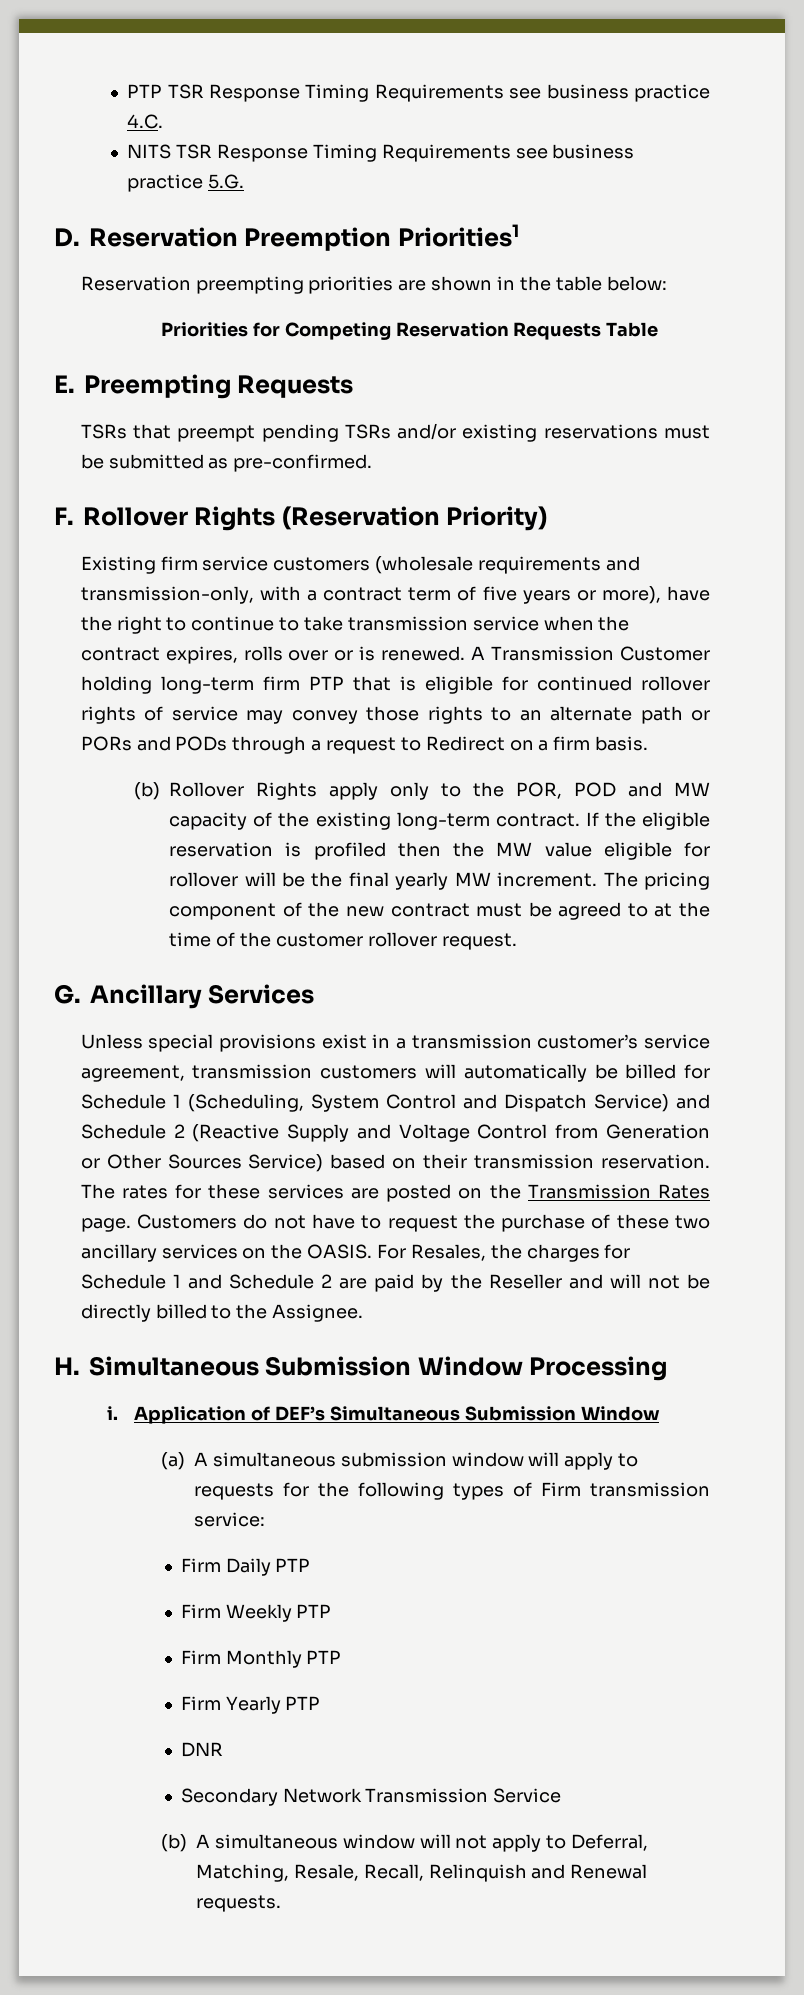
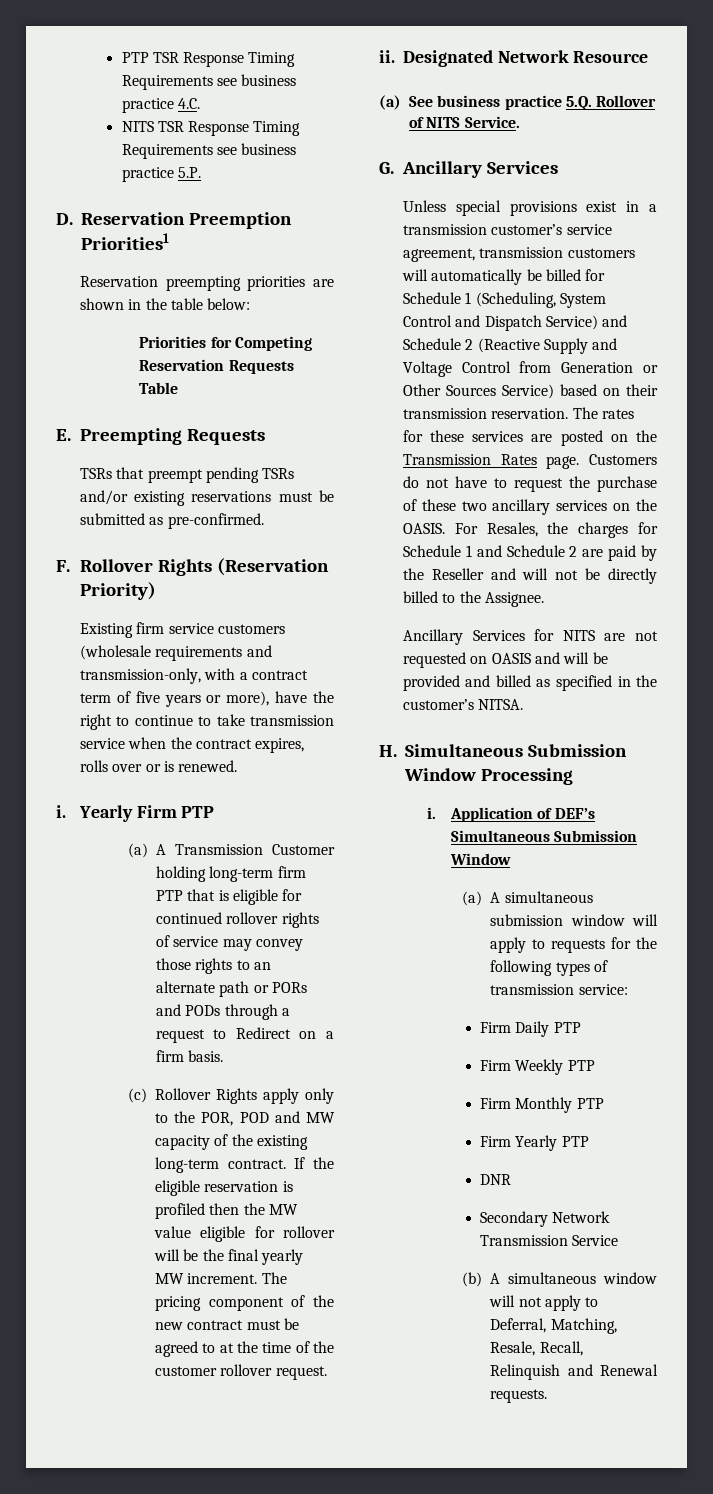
- NITS TSR Response Timing Requirements see business practice 5.G.
+ NITS TSR Response Timing Requirements see business practice 5.P.
- Existing firm service customers (wholesale requirements and transmission-only, with a contract term of five years or more), have the right to continue to take transmission service when the contract expires, rolls over or is renewed. A Transmission Customer holding long-term firm PTP that is eligible for continued rollover rights of service may convey those rights to an alternate path or PORs and PODs through a request to Redirect on a firm basis.
+ Existing firm service customers (wholesale requirements and transmission-only, with a contract term of five years or more), have the right to continue to take transmission service when the contract expires, rolls over or is renewed.
+ i. Yearly Firm PTP
+ (a) A Transmission Customer holding long-term firm PTP that is eligible for continued rollover rights of service may convey those rights to an alternate path or PORs and PODs through a request to Redirect on a firm basis.
- (b) Rollover Rights apply only to the POR, POD and MW capacity of the existing long-term contract.
+ (c) Rollover Rights apply only to the POR, POD and MW capacity of the existing long-term contract.
+ ii. Designated Network Resource
+ (a) See business practice 5.Q. Rollover of NITS Service.
+ Ancillary Services for NITS are not requested on OASIS and will be provided and billed as specified in the customer’s NITSA.
- (a) A simultaneous submission window will apply to requests for the following types of Firm transmission service:
+ (a) A simultaneous submission window will apply to requests for the following types of transmission service:

